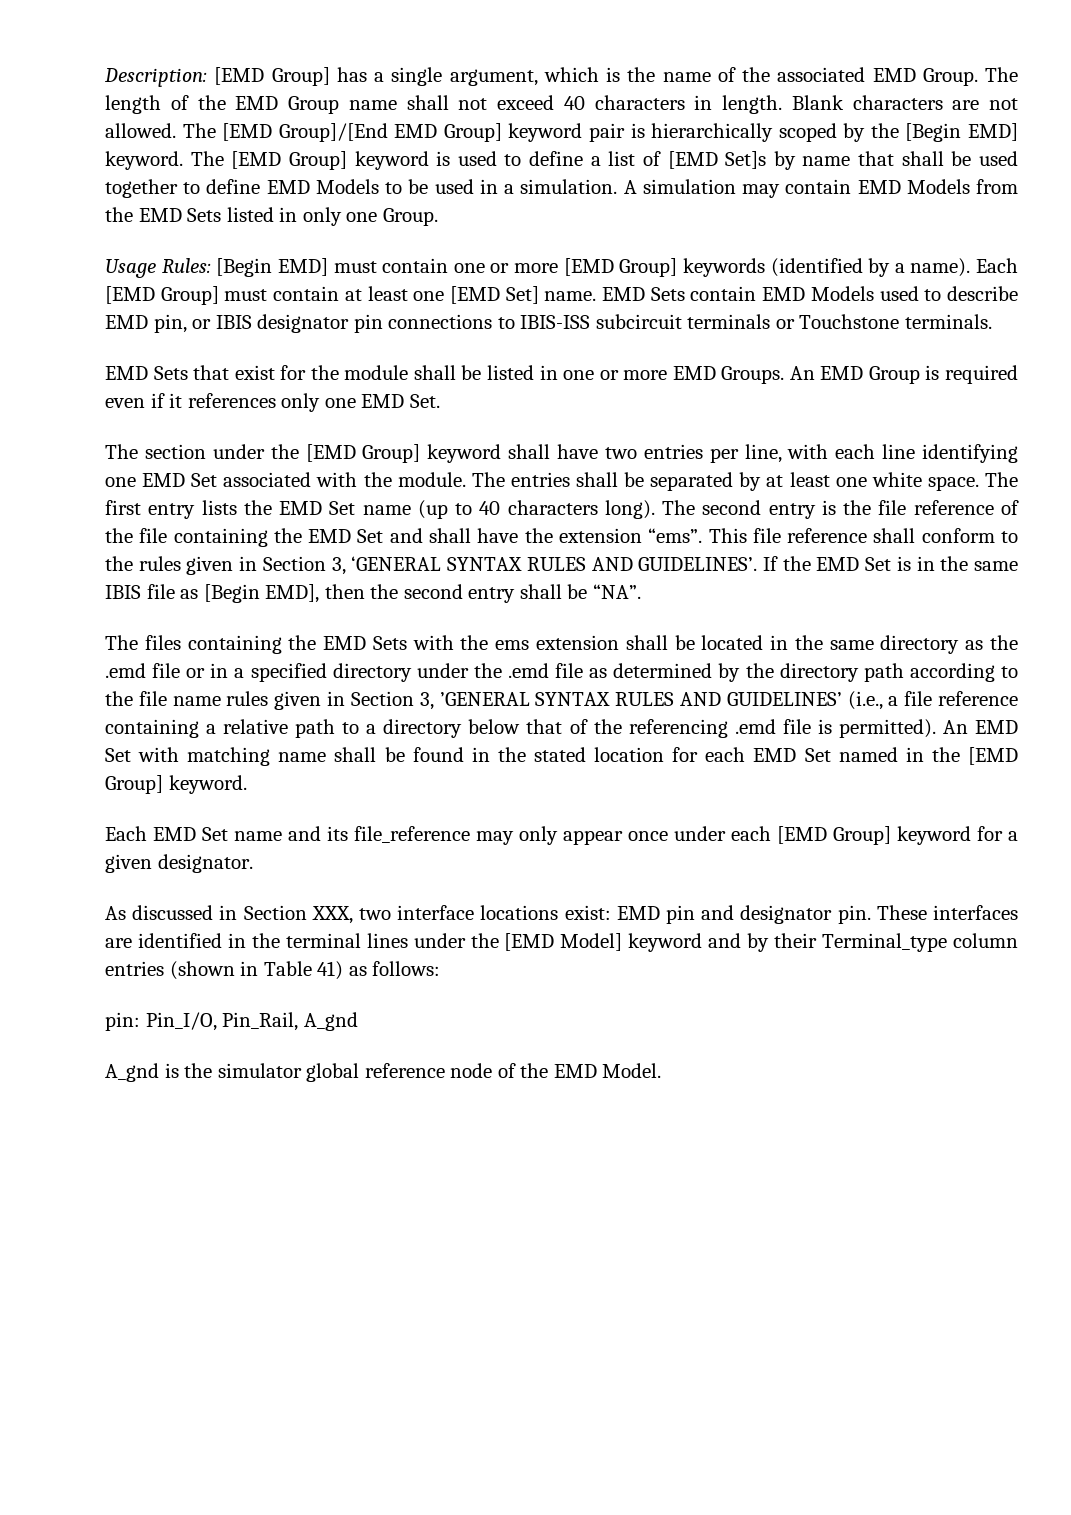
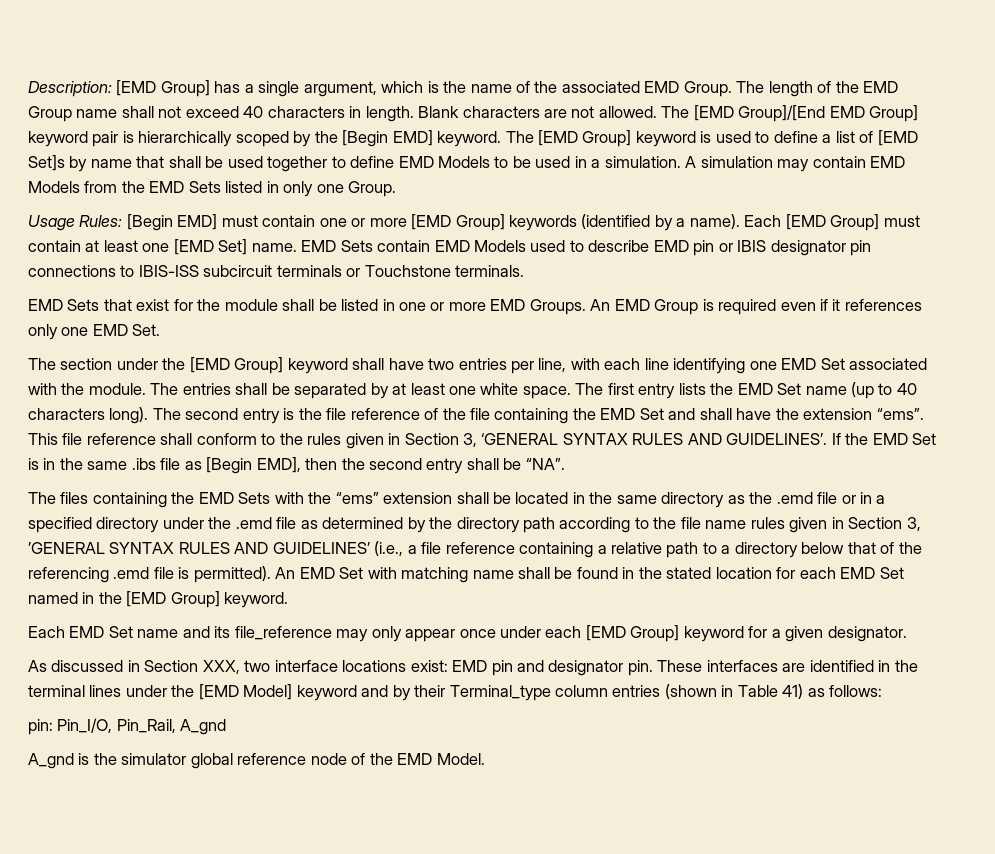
- EMD Sets contain EMD Models used to describe EMD pin, or IBIS designator pin connections to IBIS-ISS subcircuit terminals or Touchstone terminals.
+ EMD Sets contain EMD Models used to describe EMD pin or IBIS designator pin connections to IBIS-ISS subcircuit terminals or Touchstone terminals.
- If the EMD Set is in the same IBIS file as [Begin EMD], then the second entry shall be “NA”.
+ If the EMD Set is in the same .ibs file as [Begin EMD], then the second entry shall be “NA”.
- The files containing the EMD Sets with the ems extension shall be located in the same directory as the .emd file or in a specified directory under the .emd file as determined by the directory path according to the file name rules given in Section 3, ’GENERAL SYNTAX RULES AND GUIDELINES’ (i.e., a file reference containing a relative path to a directory below that of the referencing .emd file is permitted).
+ The files containing the EMD Sets with the “ems” extension shall be located in the same directory as the .emd file or in a specified directory under the .emd file as determined by the directory path according to the file name rules given in Section 3, ’GENERAL SYNTAX RULES AND GUIDELINES’ (i.e., a file reference containing a relative path to a directory below that of the referencing .emd file is permitted).

